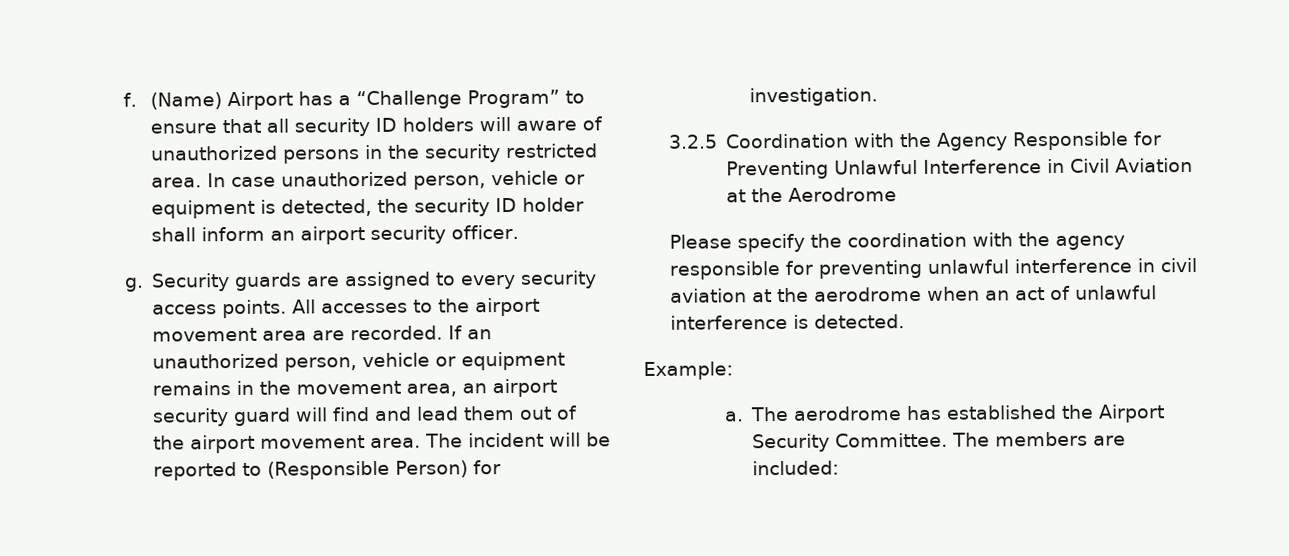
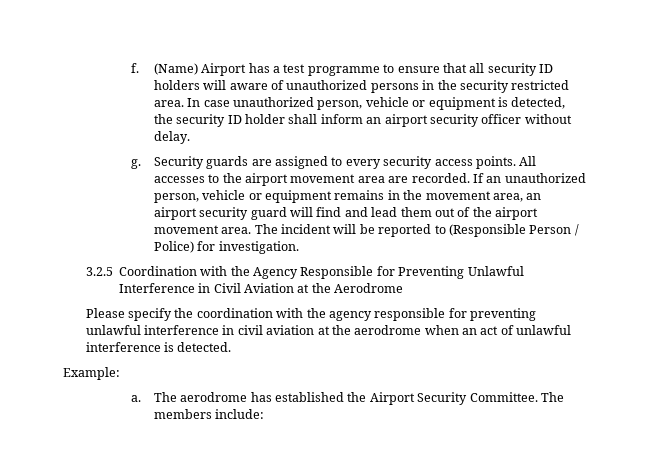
- (Name) Airport has a “Challenge Program” to ensure that all security ID holders will aware of unauthorized persons in the security restricted area.
+ (Name) Airport has a test programme to ensure that all security ID holders will aware of unauthorized persons in the security restricted area.
- In case unauthorized person, vehicle or equipment is detected, the security ID holder shall inform an airport security officer.
+ In case unauthorized person, vehicle or equipment is detected, the security ID holder shall inform an airport security officer without delay.
- The incident will be reported to (Responsible Person) for investigation.
+ The incident will be reported to (Responsible Person / Police) for investigation.
- The members are included:
+ The members include:

